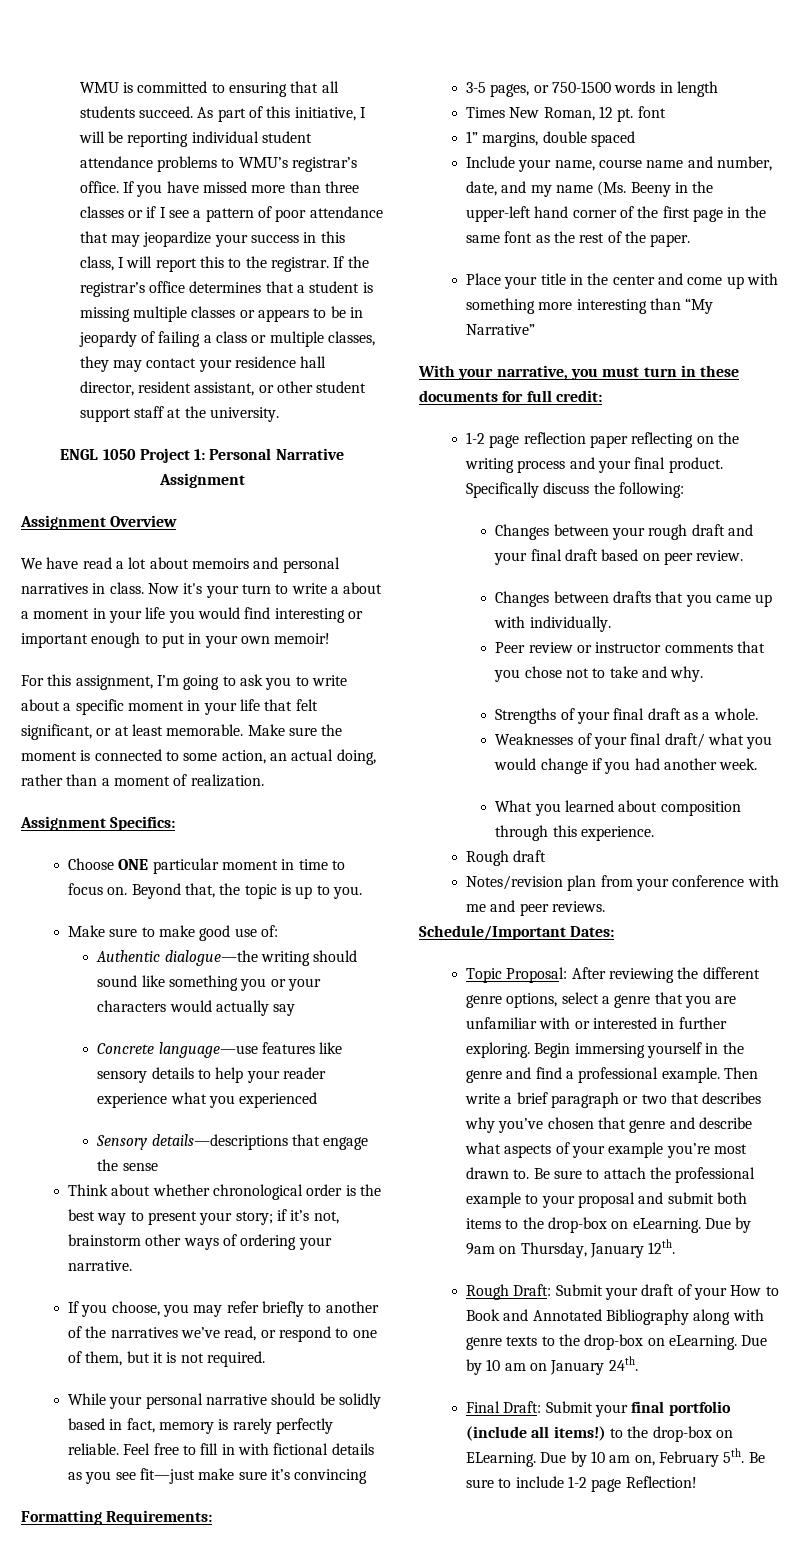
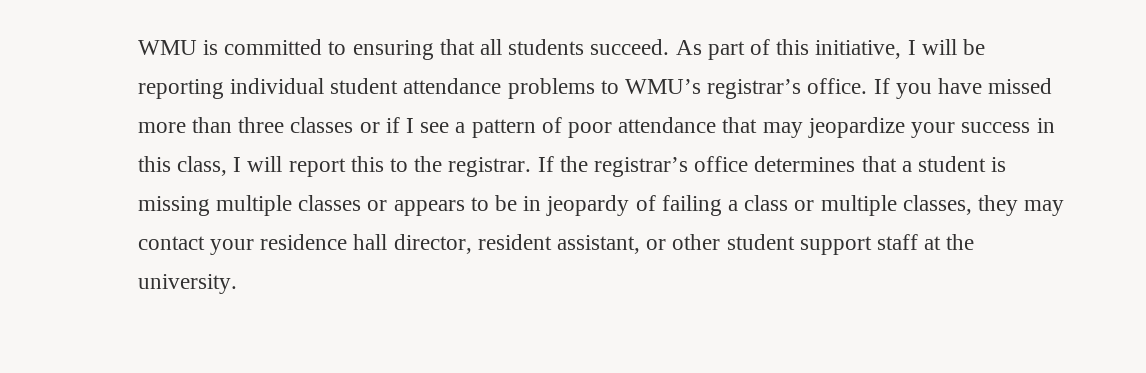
- ENGL 1050 Project 1: Personal Narrative Assignment
- Assignment Overview
- We have read a lot about memoirs and personal narratives in class. Now it's your turn to write a about a moment in your life you would find interesting or important enough to put in your own memoir!
- For this assignment, I’m going to ask you to write about a specific moment in your life that felt significant, or at least memorable. Make sure the moment is connected to some action, an actual doing, rather than a moment of realization.
- Assignment Specifics:
- Choose ONE particular moment in time to focus on. Beyond that, the topic is up to you.
- Make sure to make good use of:
- Authentic dialogue—the writing should sound like something you or your characters would actually say
- Concrete language—use features like sensory details to help your reader experience what you experienced
- Sensory details—descriptions that engage the sense
- Think about whether chronological order is the best way to present your story; if it’s not, brainstorm other ways of ordering your narrative.
- If you choose, you may refer briefly to another of the narratives we’ve read, or respond to one of them, but it is not required.
- While your personal narrative should be solidly based in fact, memory is rarely perfectly reliable. Feel free to fill in with fictional details as you see fit—just make sure it’s convincing
- Formatting Requirements:
- 3-5 pages, or 750-1500 words in length
- Times New Roman, 12 pt. font
- 1” margins, double spaced
- Include your name, course name and number, date, and my name (Ms. Beeny in the upper-left hand corner of the first page in the same font as the rest of the paper.
- Place your title in the center and come up with something more interesting than “My Narrative”
- With your narrative, you must turn in these documents for full credit:
- 1-2 page reflection paper reflecting on the writing process and your final product. Specifically discuss the following:
- Changes between your rough draft and your final draft based on peer review.
- Changes between drafts that you came up with individually.
- Peer review or instructor comments that you chose not to take and why.
- Strengths of your final draft as a whole.
- Weaknesses of your final draft/ what you would change if you had another week.
- What you learned about composition through this experience.
- Rough draft
- Notes/revision plan from your conference with me and peer reviews.
- Schedule/Important Dates:
- Topic Proposal: After reviewing the different genre options, select a genre that you are unfamiliar with or interested in further exploring. Begin immersing yourself in the genre and find a professional example. Then write a brief paragraph or two that describes why you’ve chosen that genre and describe what aspects of your example you’re most drawn to. Be sure to attach the professional example to your proposal and submit both items to the drop-box on eLearning. Due by 9am on Thursday, January 12th.
- Rough Draft: Submit your draft of your How to Book and Annotated Bibliography along with genre texts to the drop-box on eLearning. Due by 10 am on January 24th.
- Final Draft: Submit your final portfolio (include all items!) to the drop-box on ELearning. Due by 10 am on, February 5th. Be sure to include 1-2 page Reflection!

